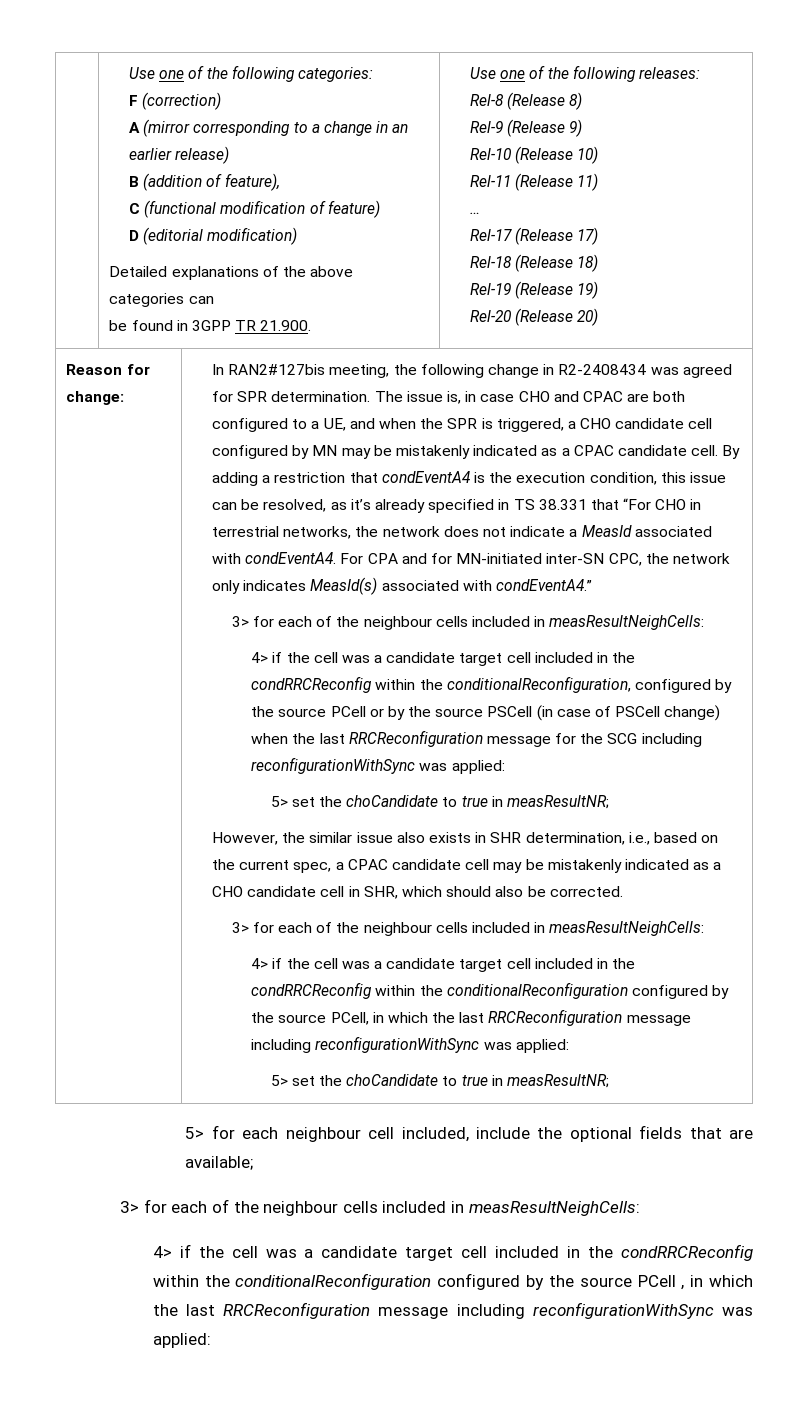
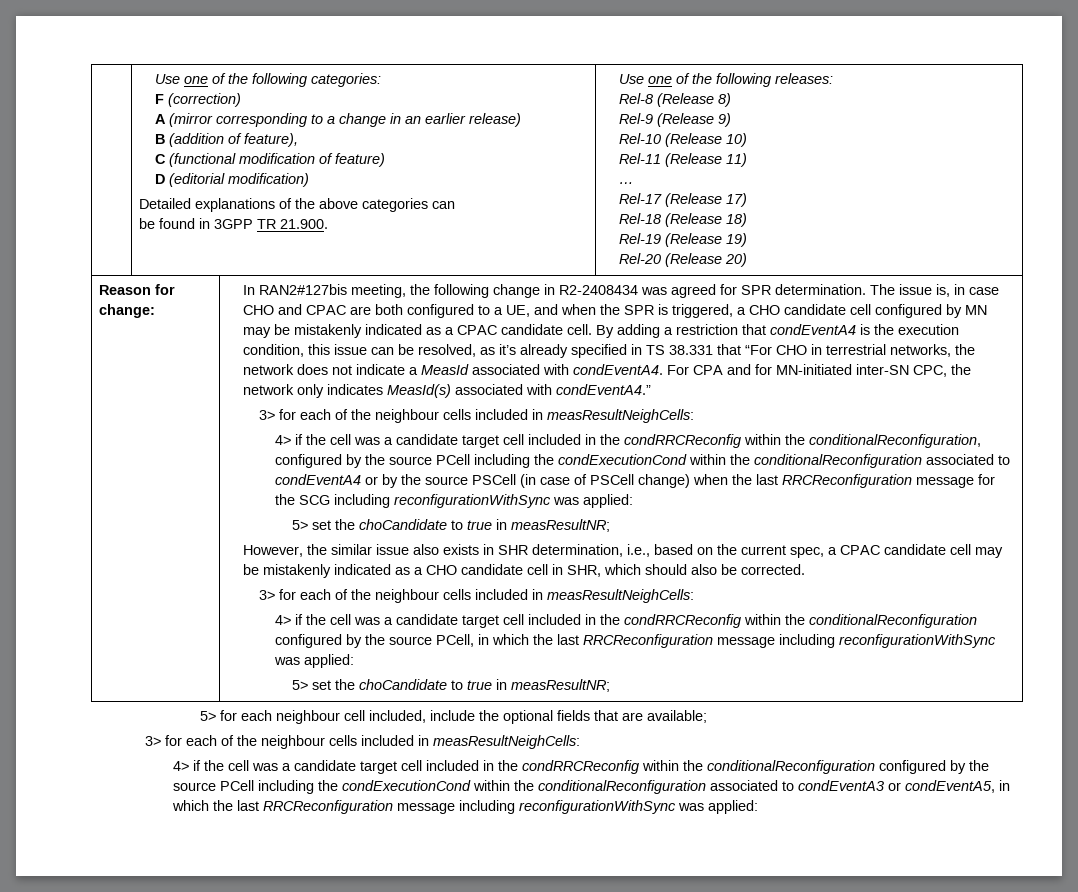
- 4> if the cell was a candidate target cell included in the condRRCReconfig within the conditionalReconfiguration, configured by the source PCell or by the source PSCell (in case of PSCell change) when the last RRCReconfiguration message for the SCG including reconfigurationWithSync was applied:
+ 4> if the cell was a candidate target cell included in the condRRCReconfig within the conditionalReconfiguration, configured by the source PCell including the condExecutionCond within the conditionalReconfiguration associated to condEventA4 or by the source PSCell (in case of PSCell change) when the last RRCReconfiguration message for the SCG including reconfigurationWithSync was applied:
- 4> if the cell was a candidate target cell included in the condRRCReconfig within the conditionalReconfiguration configured by the source PCell , in which the last RRCReconfiguration message including reconfigurationWithSync was applied:
+ 4> if the cell was a candidate target cell included in the condRRCReconfig within the conditionalReconfiguration configured by the source PCell including the condExecutionCond within the conditionalReconfiguration associated to condEventA3 or condEventA5, in which the last RRCReconfiguration message including reconfigurationWithSync was applied:

